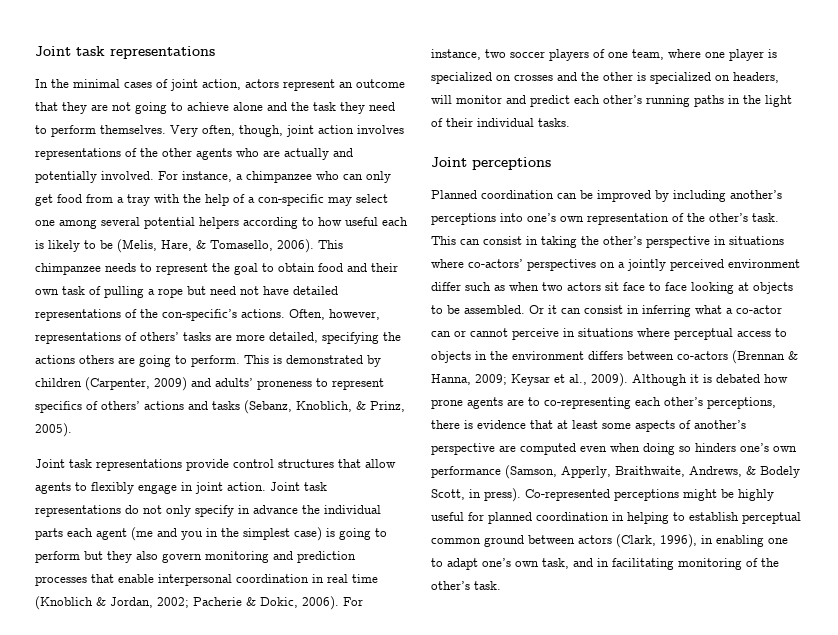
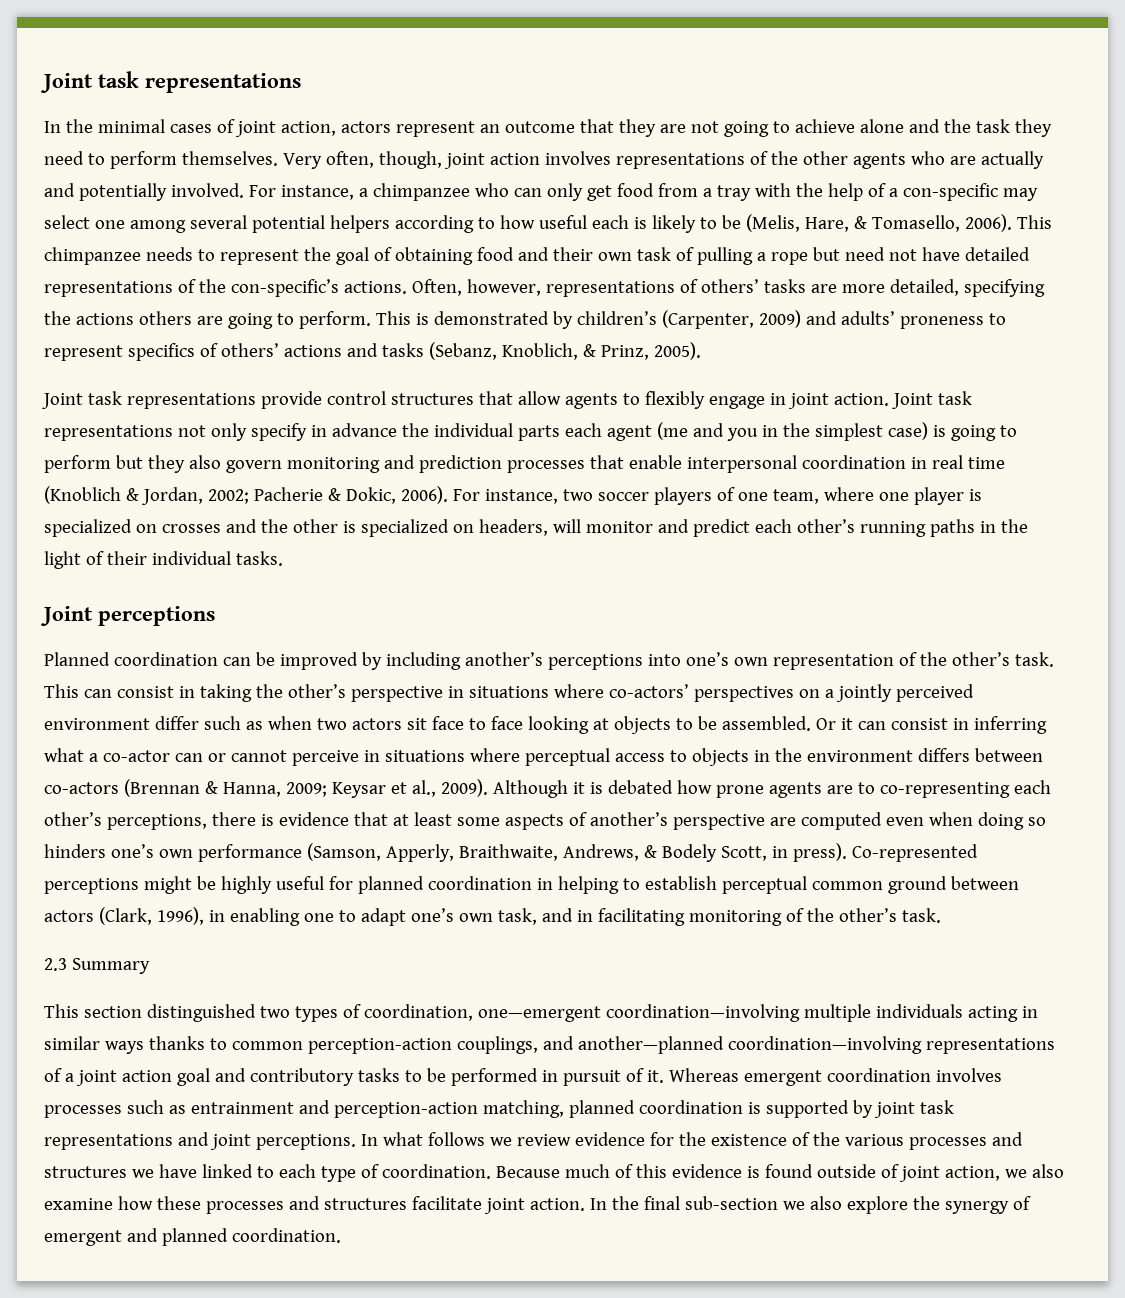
- This chimpanzee needs to represent the goal to obtain food and their own task of pulling a rope but need not have detailed representations of the con-specific’s actions.
+ This chimpanzee needs to represent the goal of obtaining food and their own task of pulling a rope but need not have detailed representations of the con-specific’s actions.
- This is demonstrated by children (Carpenter, 2009) and adults’ proneness to represent specifics of others’ actions and tasks (Sebanz, Knoblich, & Prinz, 2005).
+ This is demonstrated by children’s (Carpenter, 2009) and adults’ proneness to represent specifics of others’ actions and tasks (Sebanz, Knoblich, & Prinz, 2005).
- Joint task representations do not only specify in advance the individual parts each agent (me and you in the simplest case) is going to perform but they also govern monitoring and prediction processes that enable interpersonal coordination in real time (Knoblich & Jordan, 2002; Pacherie & Dokic, 2006).
+ Joint task representations not only specify in advance the individual parts each agent (me and you in the simplest case) is going to perform but they also govern monitoring and prediction processes that enable interpersonal coordination in real time (Knoblich & Jordan, 2002; Pacherie & Dokic, 2006).
+ 2.3 Summary
+ This section distinguished two types of coordination, one—emergent coordination—involving multiple individuals acting in similar ways thanks to common perception-action couplings, and another—planned coordination—involving representations of a joint action goal and contributory tasks to be performed in pursuit of it. Whereas emergent coordination involves processes such as entrainment and perception-action matching, planned coordination is supported by joint task representations and joint perceptions. In what follows we review evidence for the existence of the various processes and structures we have linked to each type of coordination. Because much of this evidence is found outside of joint action, we also examine how these processes and structures facilitate joint action. In the final sub-section we also explore the synergy of emergent and planned coordination.

